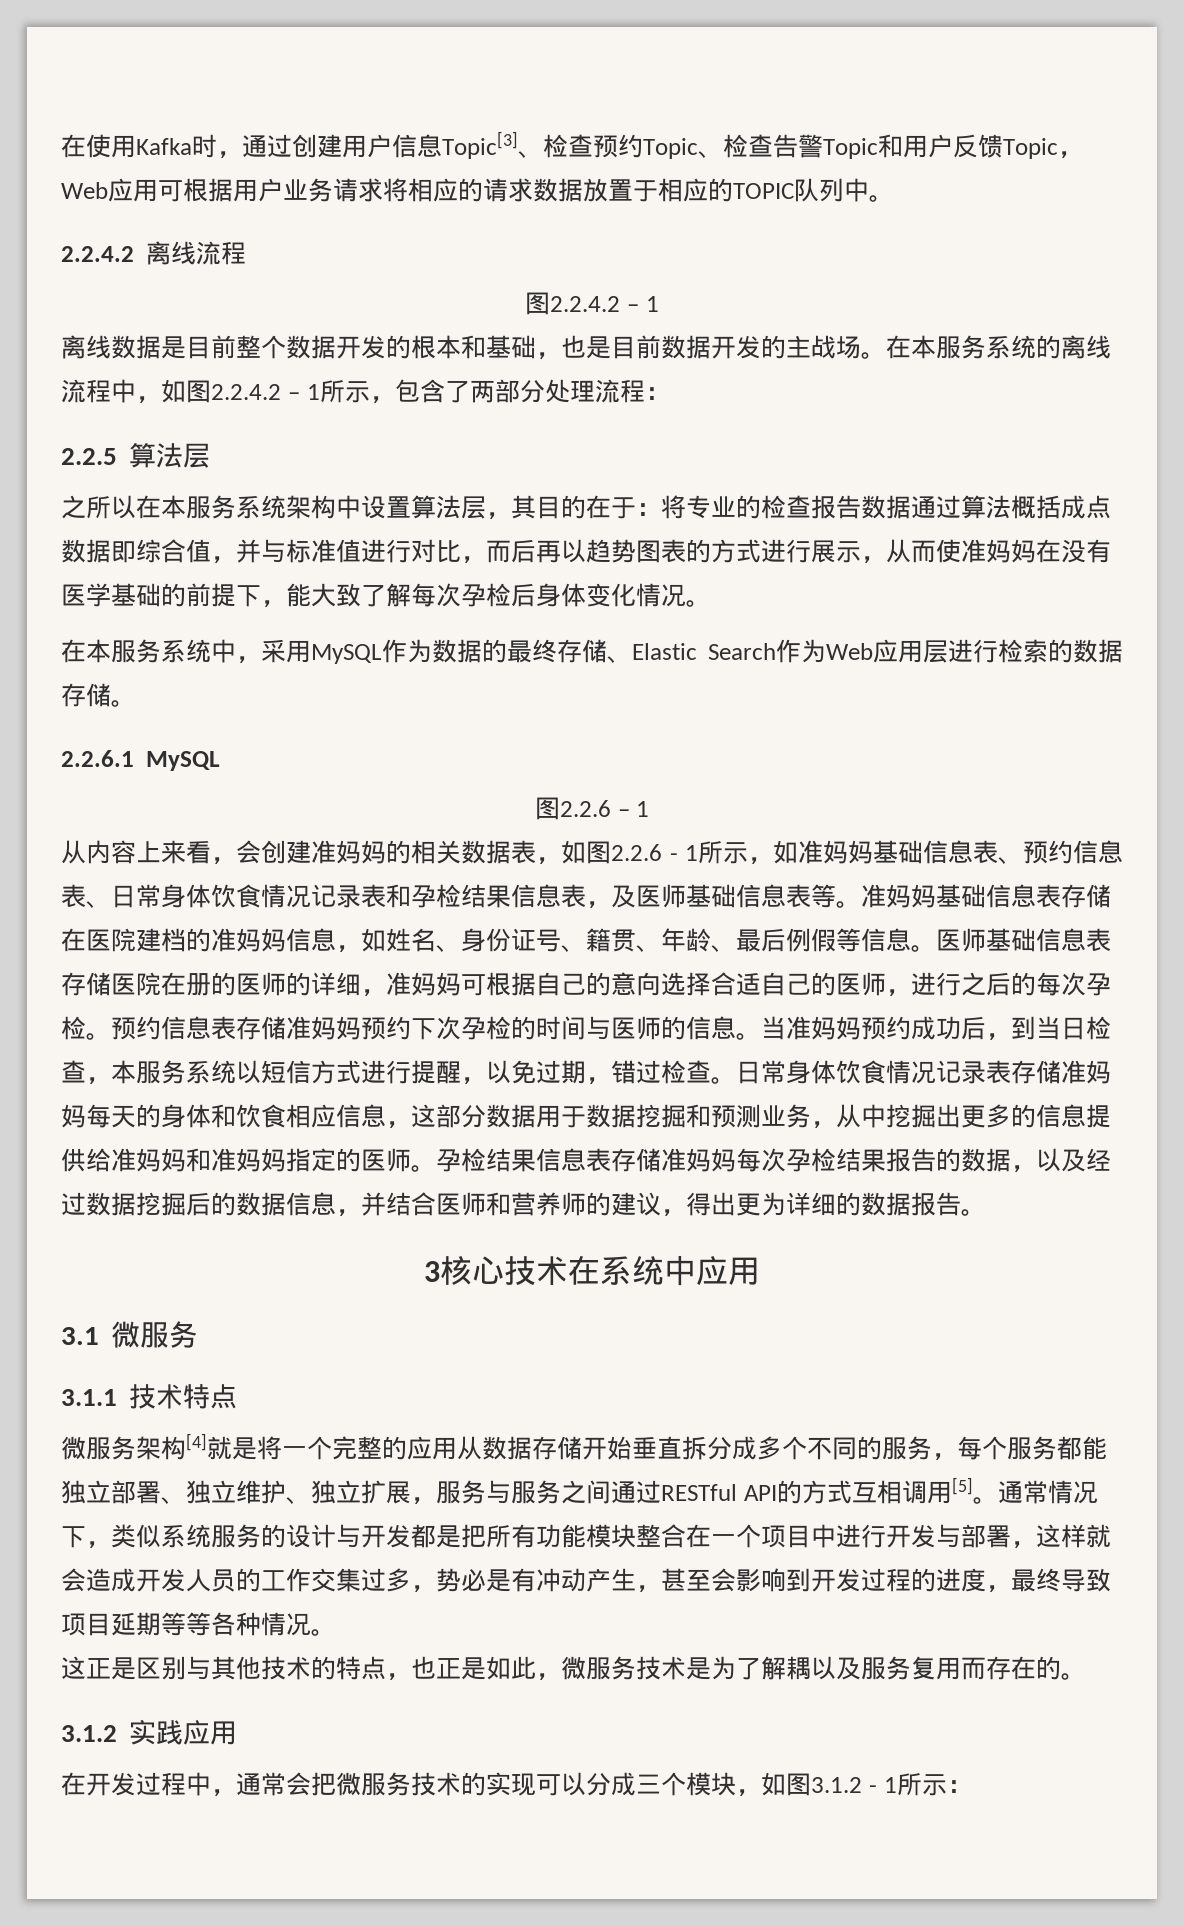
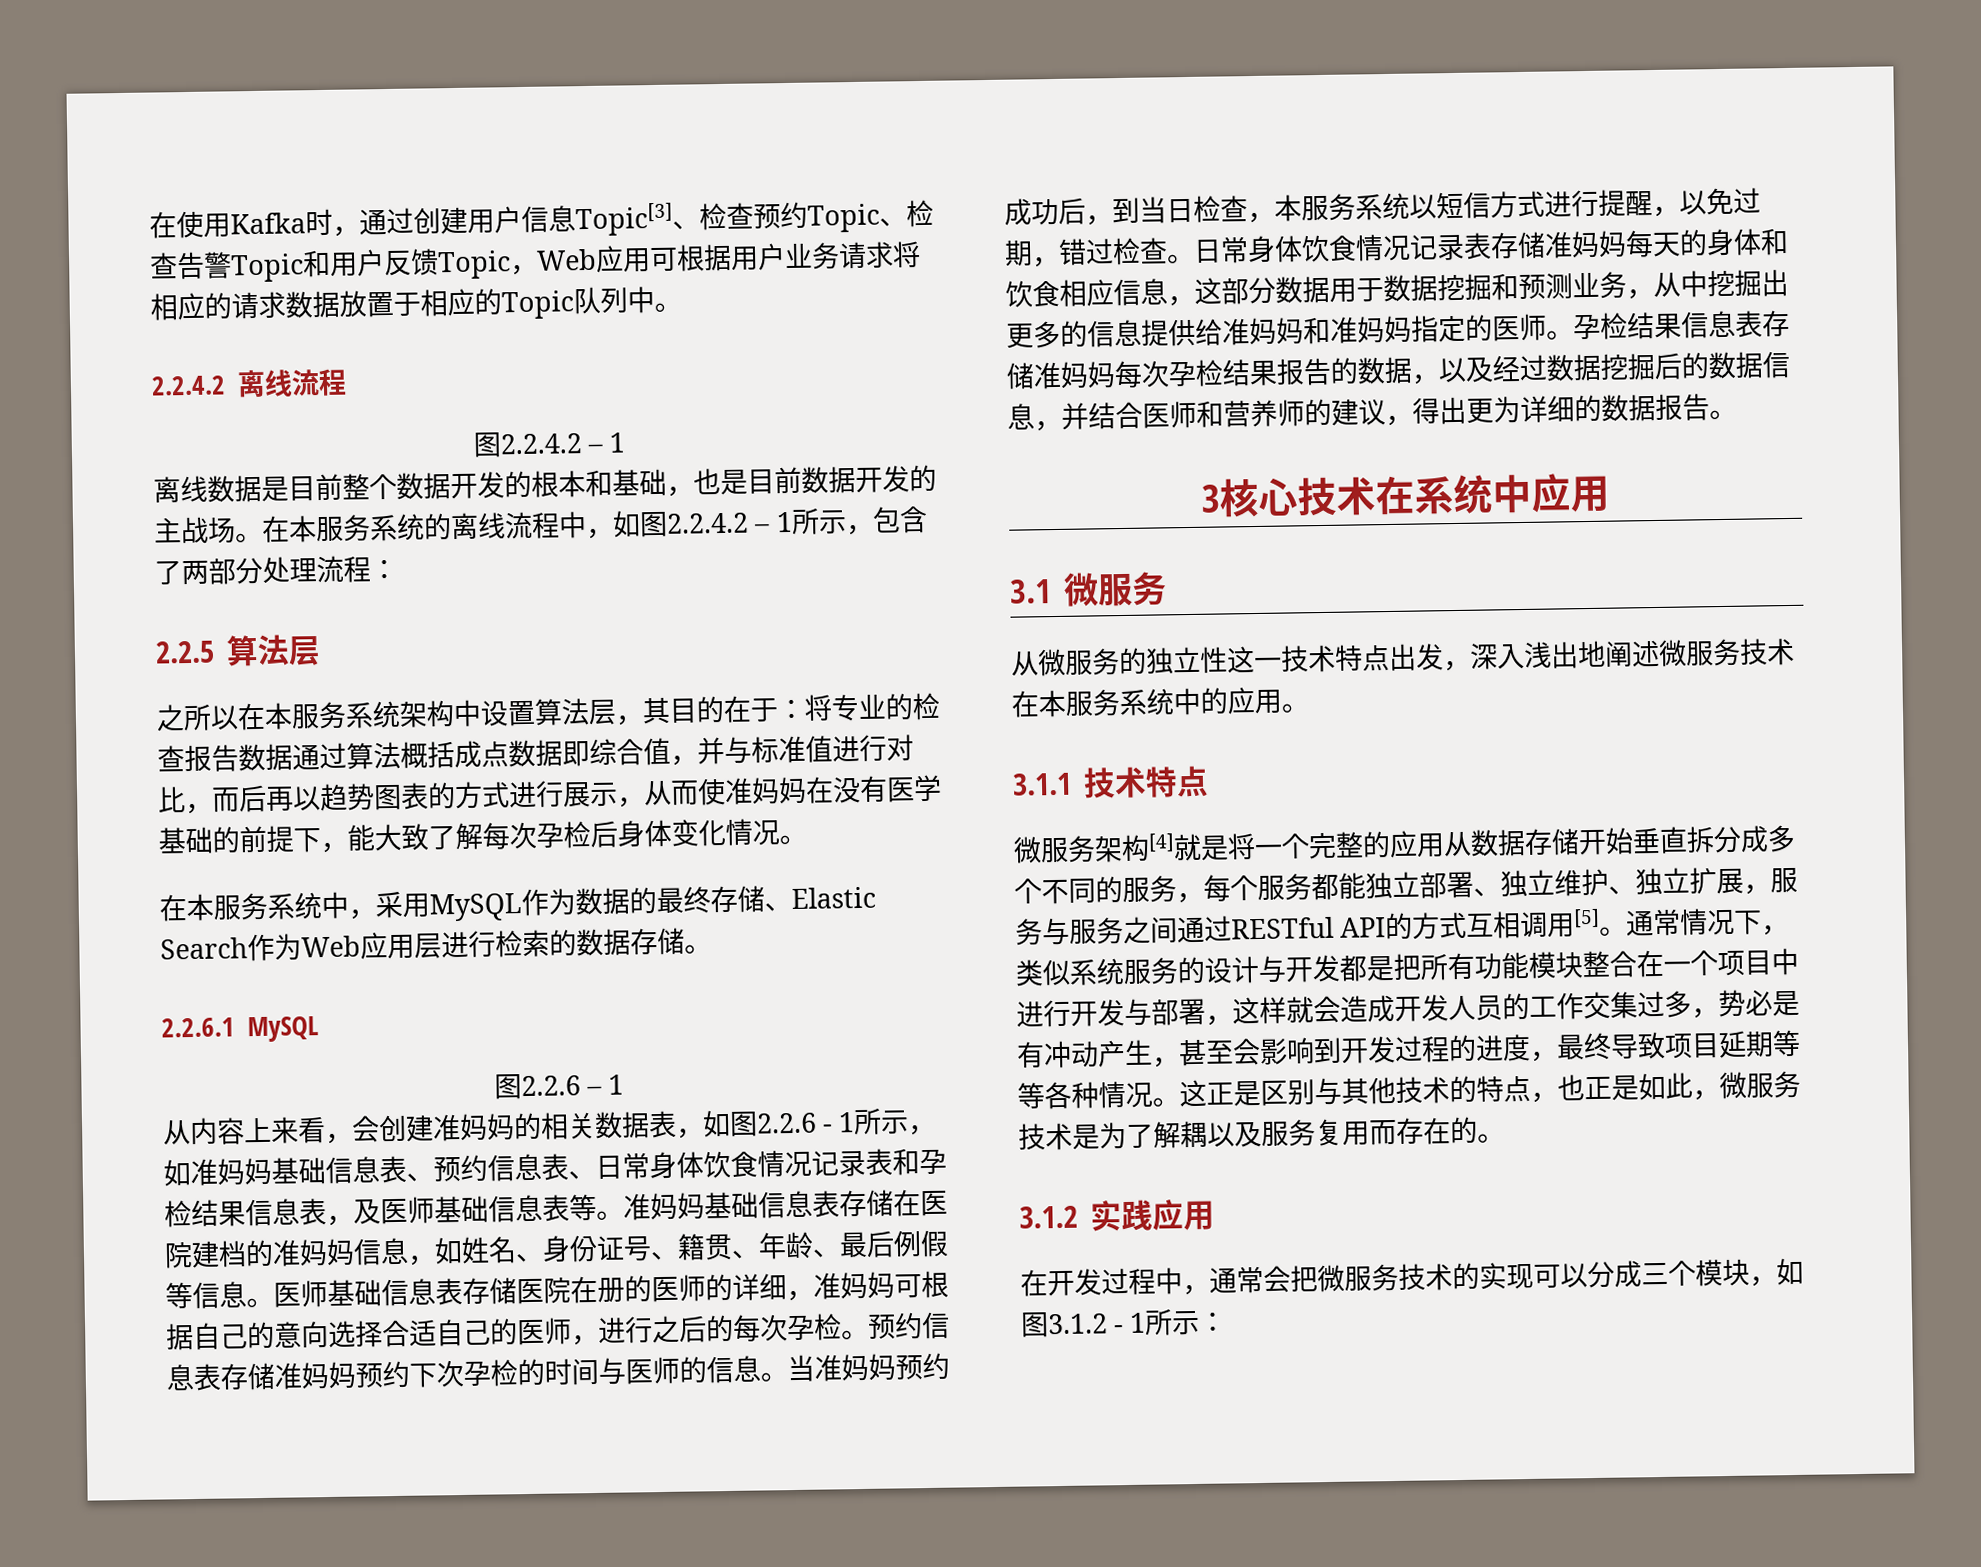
- 在使用Kafka时，通过创建用户信息Topic[3]、检查预约Topic、检查告警Topic和用户反馈Topic，Web应用可根据用户业务请求将相应的请求数据放置于相应的TOPIC队列中。
+ 在使用Kafka时，通过创建用户信息Topic[3]、检查预约Topic、检查告警Topic和用户反馈Topic，Web应用可根据用户业务请求将相应的请求数据放置于相应的Topic队列中。
+ 从微服务的独立性这一技术特点出发，深入浅出地阐述微服务技术在本服务系统中的应用。
- 通常情况下，类似系统服务的设计与开发都是把所有功能模块整合在一个项目中进行开发与部署，这样就会造成开发人员的工作交集过多，势必是有冲动产生，甚至会影响到开发过程的进度，最终导致项目延期等等各种情况。
- 这正是区别与其他技术的特点，也正是如此，微服务技术是为了解耦以及服务复用而存在的。
+ 通常情况下，类似系统服务的设计与开发都是把所有功能模块整合在一个项目中进行开发与部署，这样就会造成开发人员的工作交集过多，势必是有冲动产生，甚至会影响到开发过程的进度，最终导致项目延期等等各种情况。这正是区别与其他技术的特点，也正是如此，微服务技术是为了解耦以及服务复用而存在的。

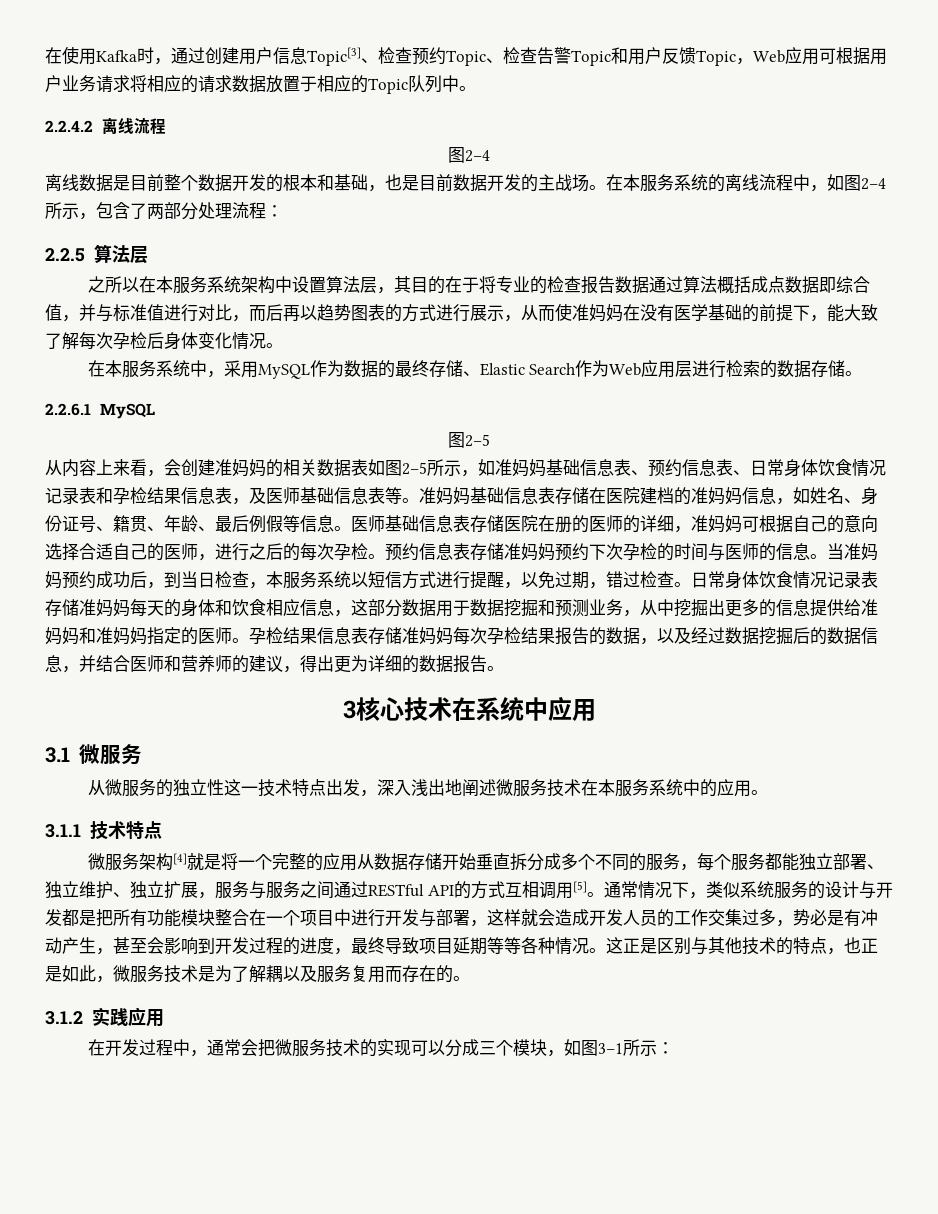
  2.2.4.2离线流程
- 图2.2.4.2 – 1
+ 图2–4
- 在本服务系统的离线流程中，如图2.2.4.2 – 1所示，包含了两部分处理流程：
+ 在本服务系统的离线流程中，如图2–4所示，包含了两部分处理流程：
- 之所以在本服务系统架构中设置算法层，其目的在于：将专业的检查报告数据通过算法概括成点数据即综合值，并与标准值进行对比，而后再以趋势图表的方式进行展示，从而使准妈妈在没有医学基础的前提下，能大致了解每次孕检后身体变化情况。
+ 之所以在本服务系统架构中设置算法层，其目的在于将专业的检查报告数据通过算法概括成点数据即综合值，并与标准值进行对比，而后再以趋势图表的方式进行展示，从而使准妈妈在没有医学基础的前提下，能大致了解每次孕检后身体变化情况。
  2.2.6.1 MySQL
- 图2.2.6 – 1
+ 图2–5
- 从内容上来看，会创建准妈妈的相关数据表，如图2.2.6 - 1所示，如准妈妈基础信息表、预约信息表、日常身体饮食情况记录表和孕检结果信息表，及医师基础信息表等。
+ 从内容上来看，会创建准妈妈的相关数据表如图2–5所示，如准妈妈基础信息表、预约信息表、日常身体饮食情况记录表和孕检结果信息表，及医师基础信息表等。
- 在开发过程中，通常会把微服务技术的实现可以分成三个模块，如图3.1.2 - 1所示：
+ 在开发过程中，通常会把微服务技术的实现可以分成三个模块，如图3–1所示：

